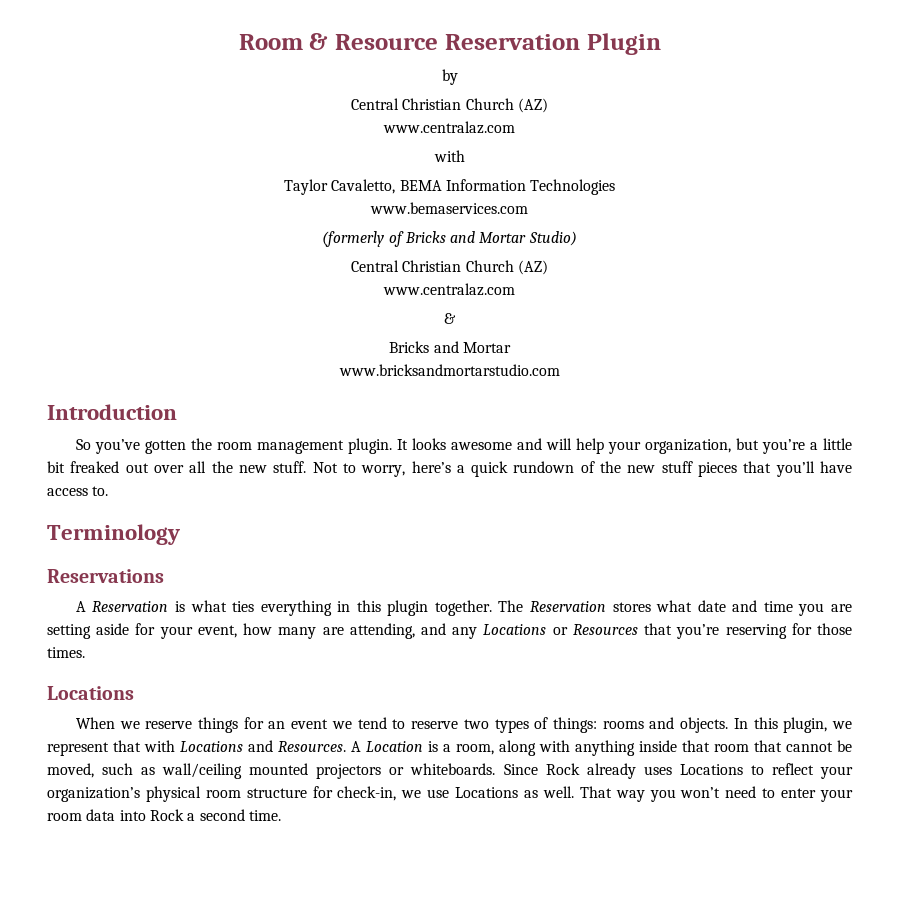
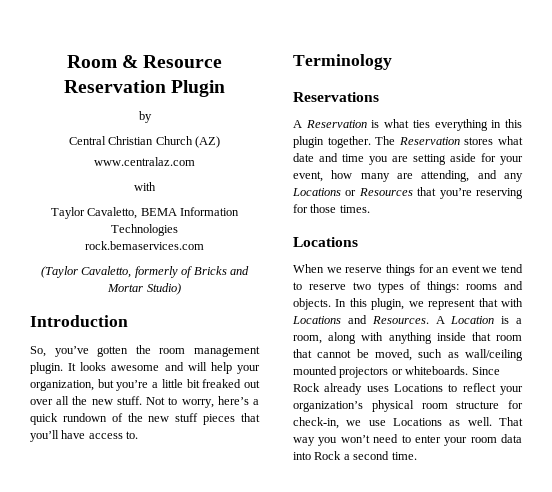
- www.bemaservices.com
- (formerly of Bricks and Mortar Studio)
- Central Christian Church (AZ)
- www.centralaz.com
- &
- Bricks and Mortar
- www.bricksandmortarstudio.com
+ rock.bemaservices.com
+ (Taylor Cavaletto, formerly of Bricks and Mortar Studio)
- So you’ve gotten the room management plugin.
+ So, you’ve gotten the room management plugin.

